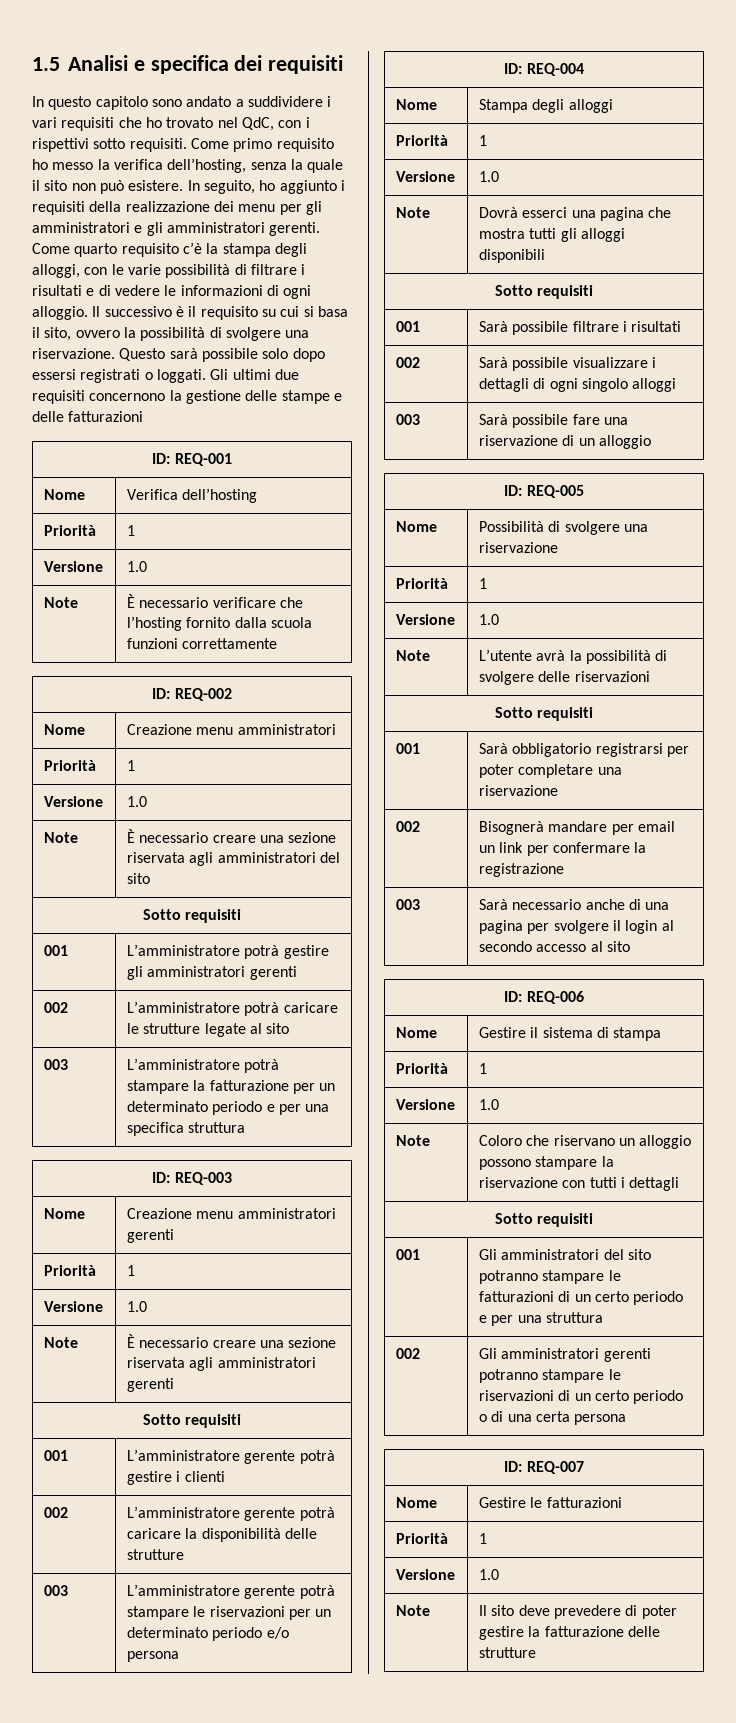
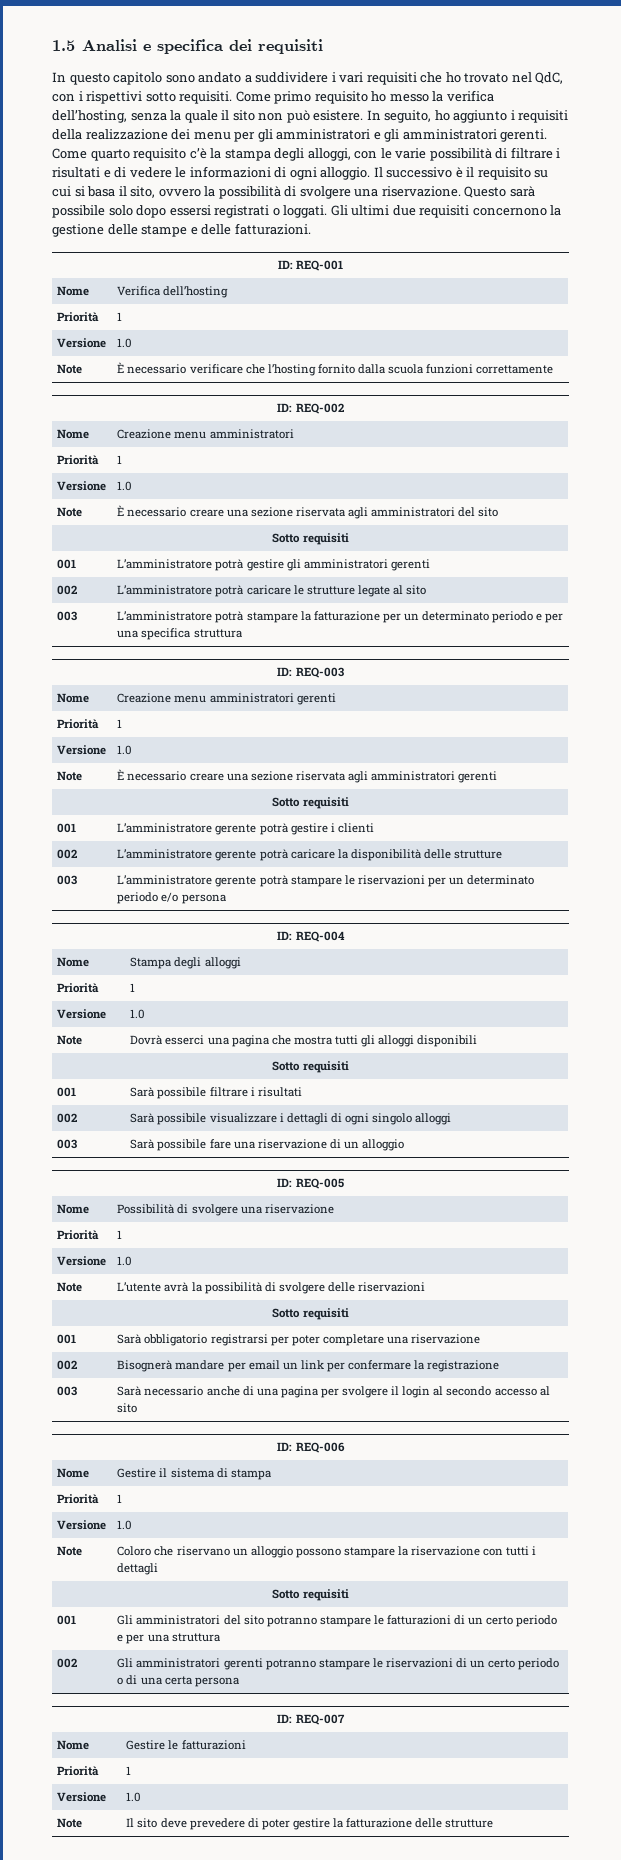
- Gli ultimi due requisiti concernono la gestione delle stampe e delle fatturazioni
+ Gli ultimi due requisiti concernono la gestione delle stampe e delle fatturazioni.

